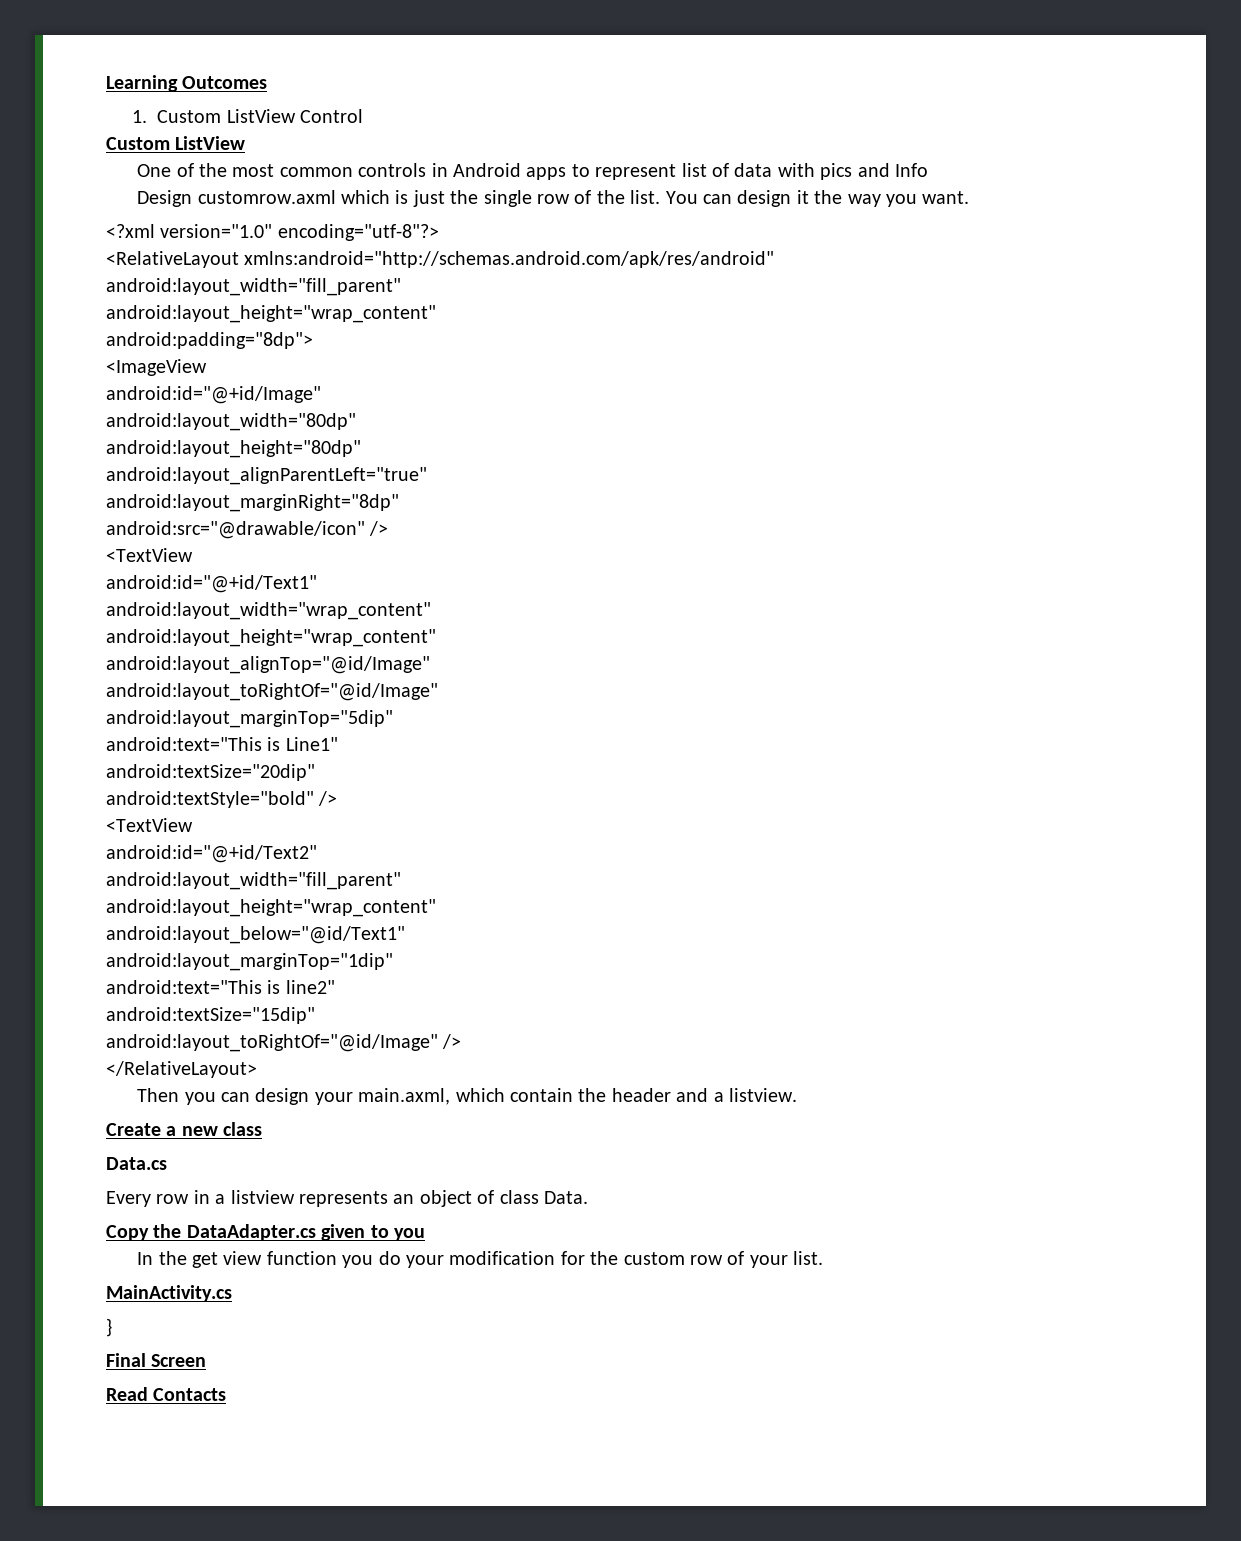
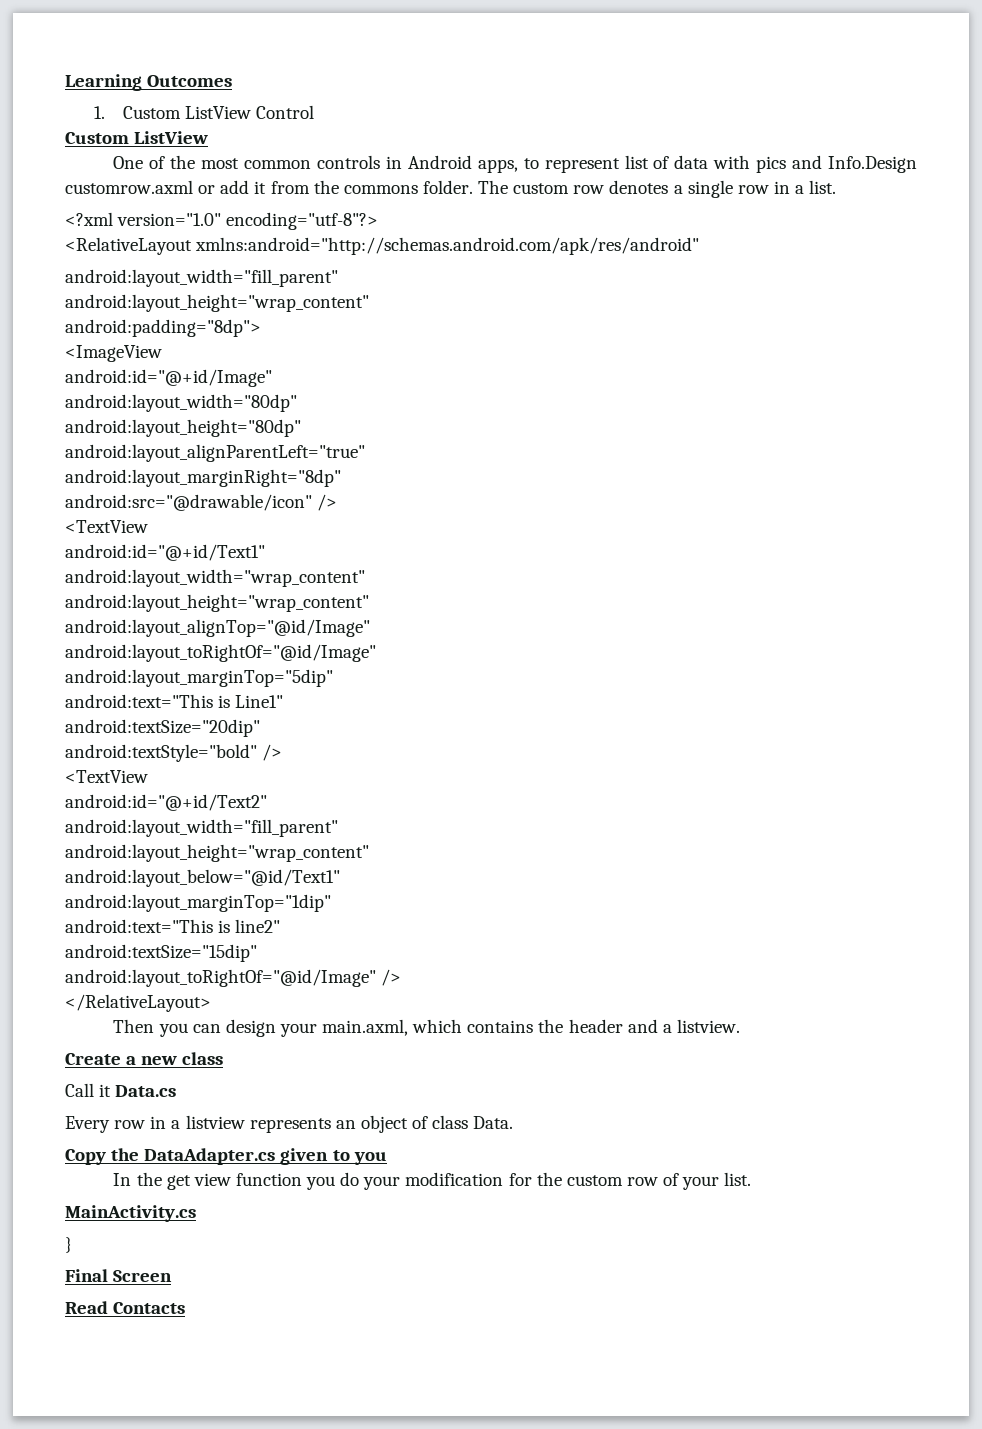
- One of the most common controls in Android apps to represent list of data with pics and Info
- Design customrow.axml which is just the single row of the list. You can design it the way you want.
+ One of the most common controls in Android apps, to represent list of data with pics and Info.Design customrow.axml or add it from the commons folder. The custom row denotes a single row in a list.
- Then you can design your main.axml, which contain the header and a listview.
+ Then you can design your main.axml, which contains the header and a listview.
- Data.cs
+ Call it Data.cs

